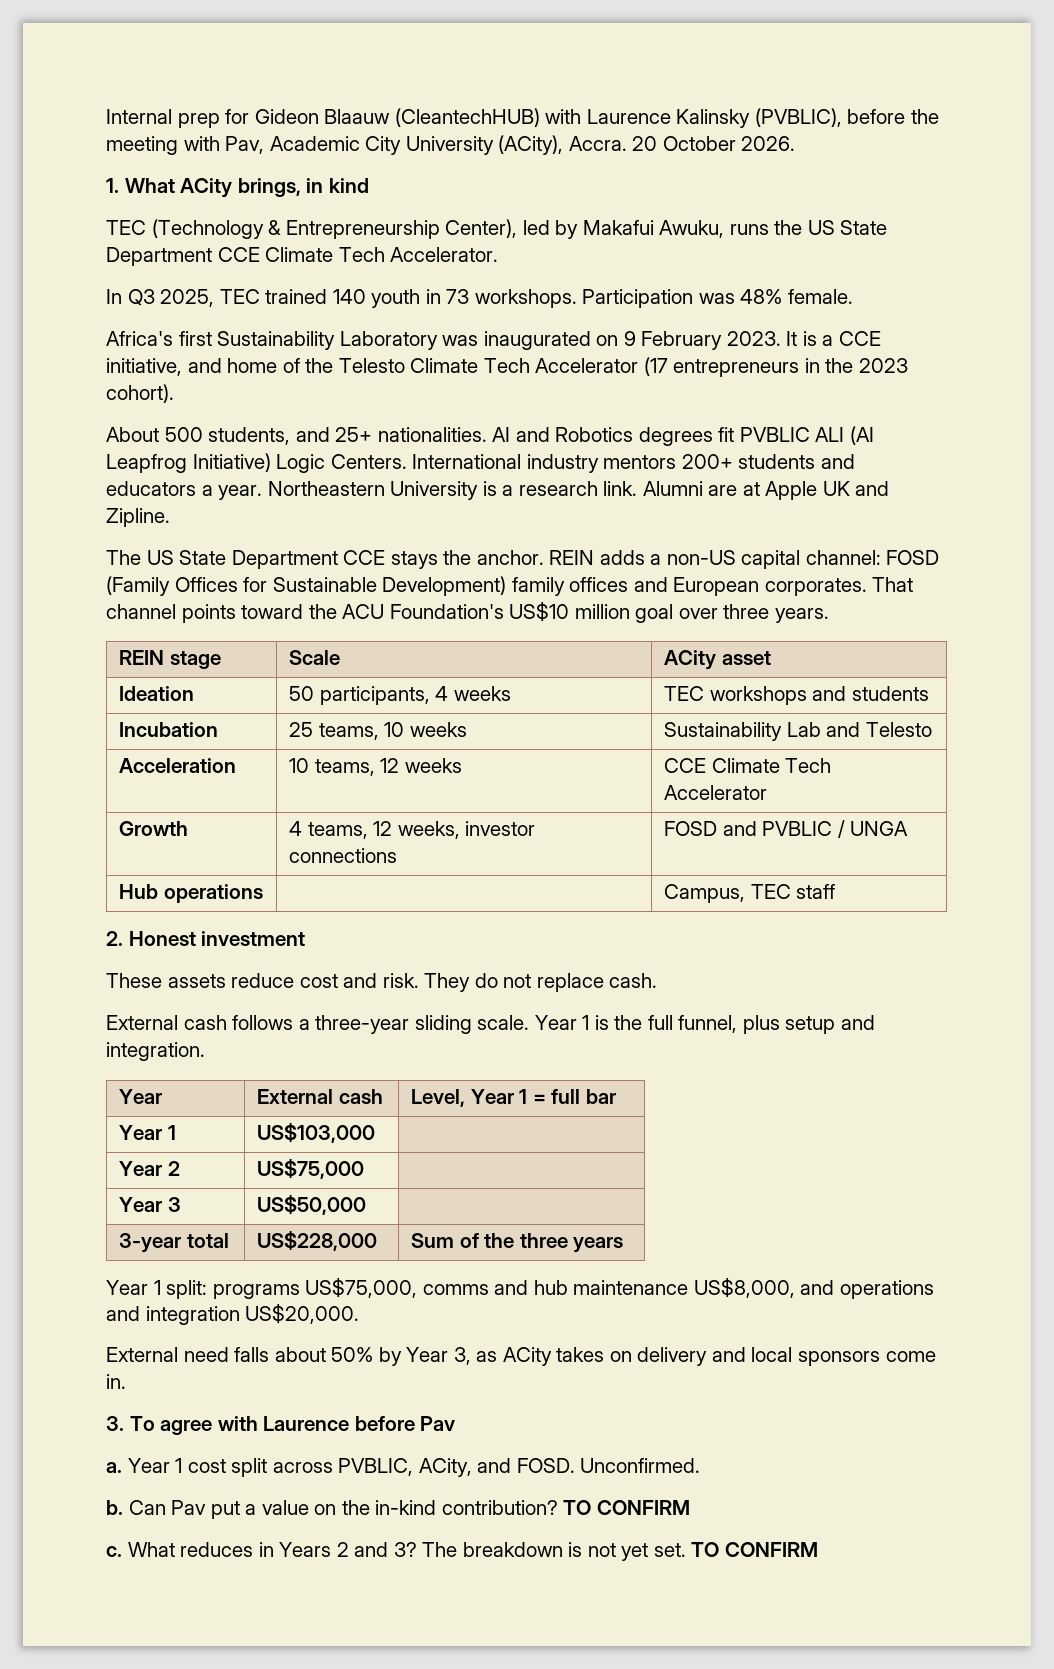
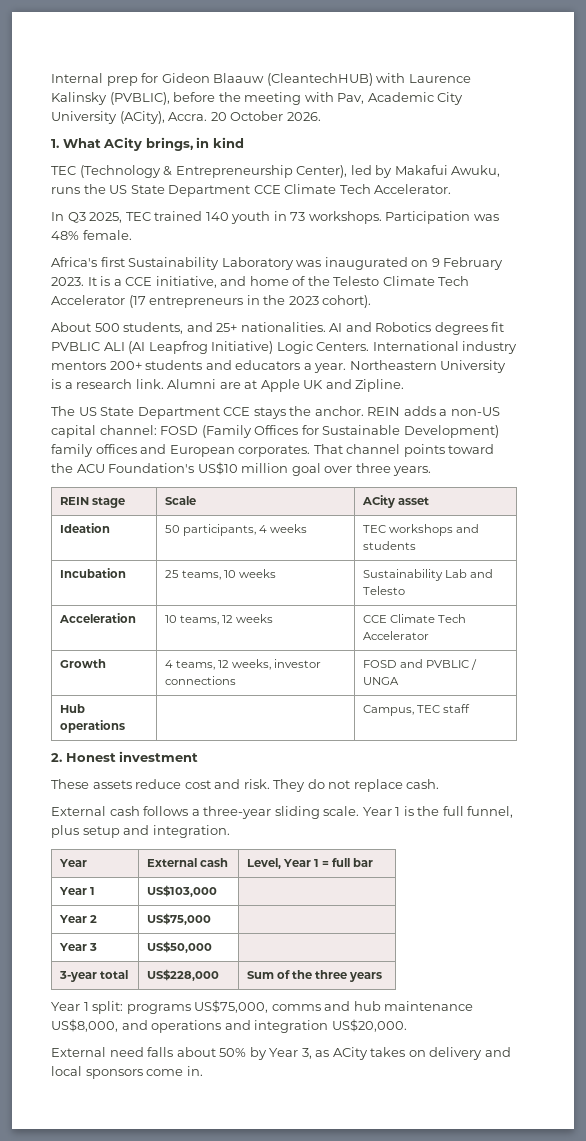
- 3. To agree with Laurence before Pav
- a. Year 1 cost split across PVBLIC, ACity, and FOSD. Unconfirmed.
- b. Can Pav put a value on the in-kind contribution? TO CONFIRM
- c. What reduces in Years 2 and 3? The breakdown is not yet set. TO CONFIRM

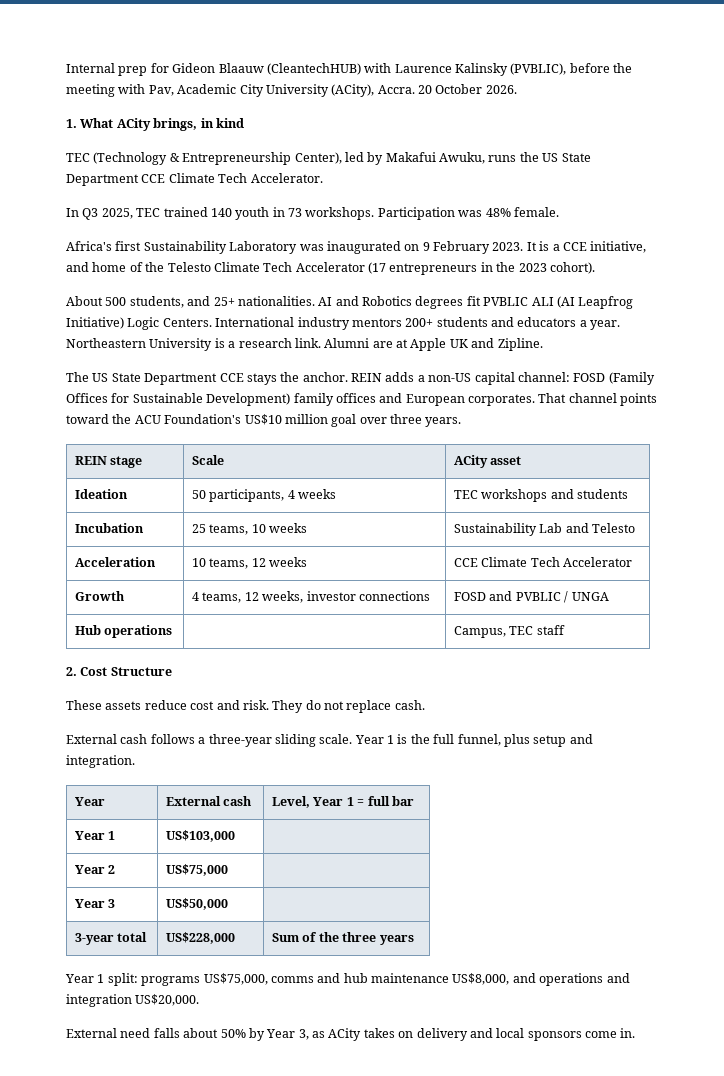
- 2. Honest investment
+ 2. Cost Structure

